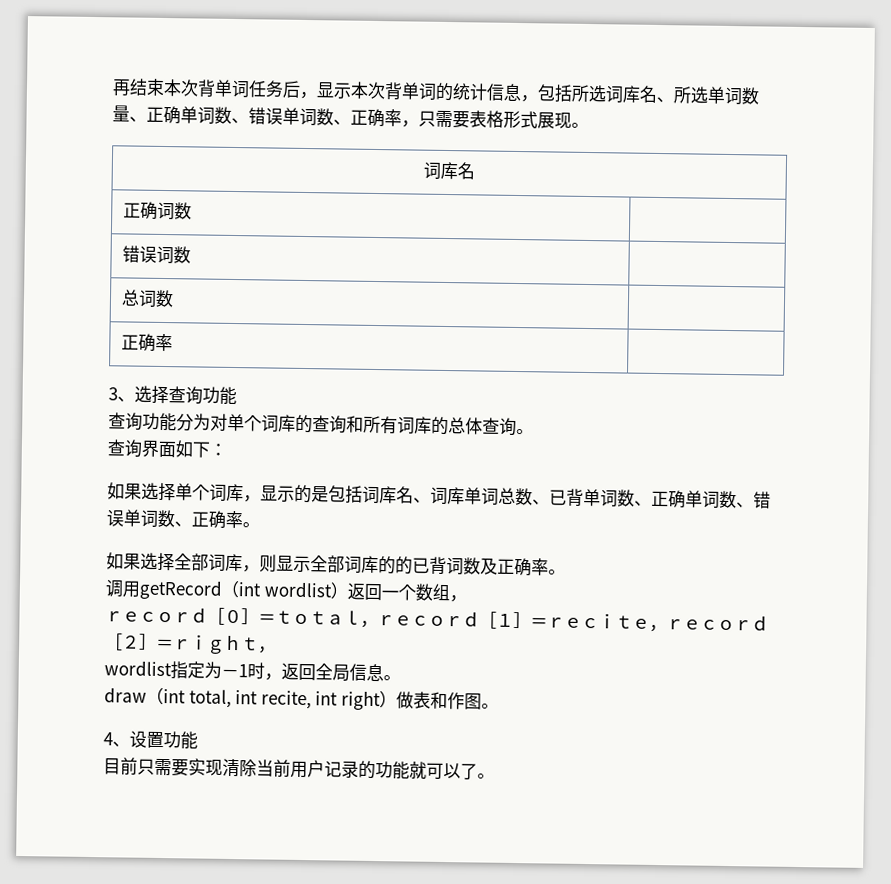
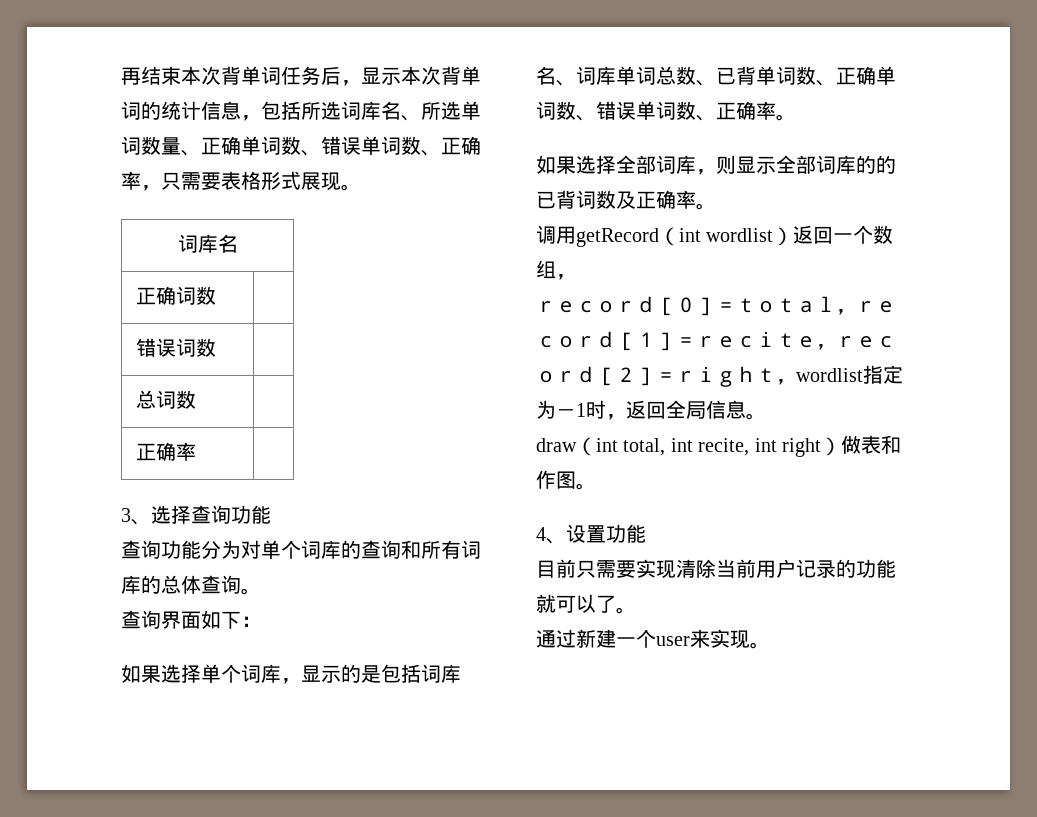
- ｒｅｃｏｒｄ［０］＝ｔｏｔａｌ，ｒｅｃｏｒｄ［１］＝ｒｅｃｉｔｅ，ｒｅｃｏｒｄ［２］＝ｒｉｇｈｔ，
- wordlist指定为－1时，返回全局信息。
+ ｒｅｃｏｒｄ［０］＝ｔｏｔａｌ，ｒｅｃｏｒｄ［１］＝ｒｅｃｉｔｅ，ｒｅｃｏｒｄ［２］＝ｒｉｇｈｔ，wordlist指定为－1时，返回全局信息。
+ 通过新建一个user来实现。

